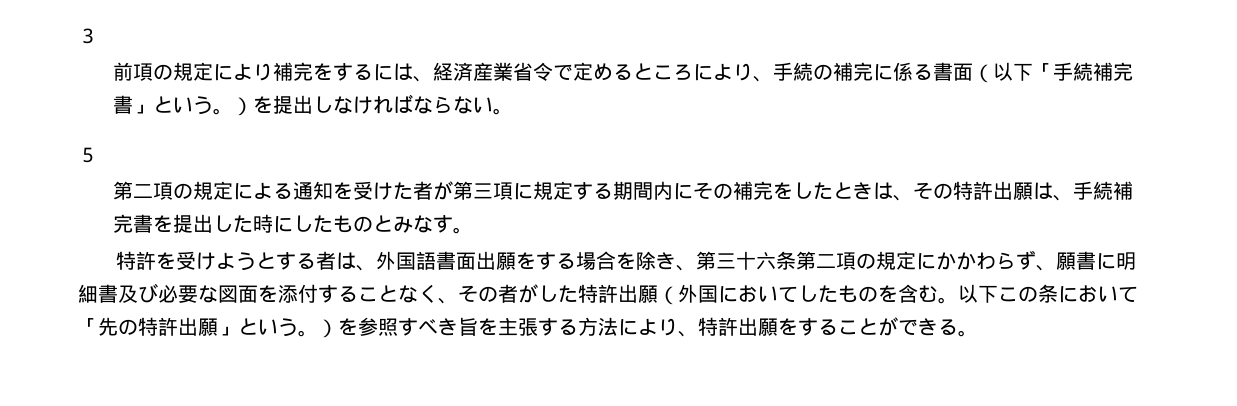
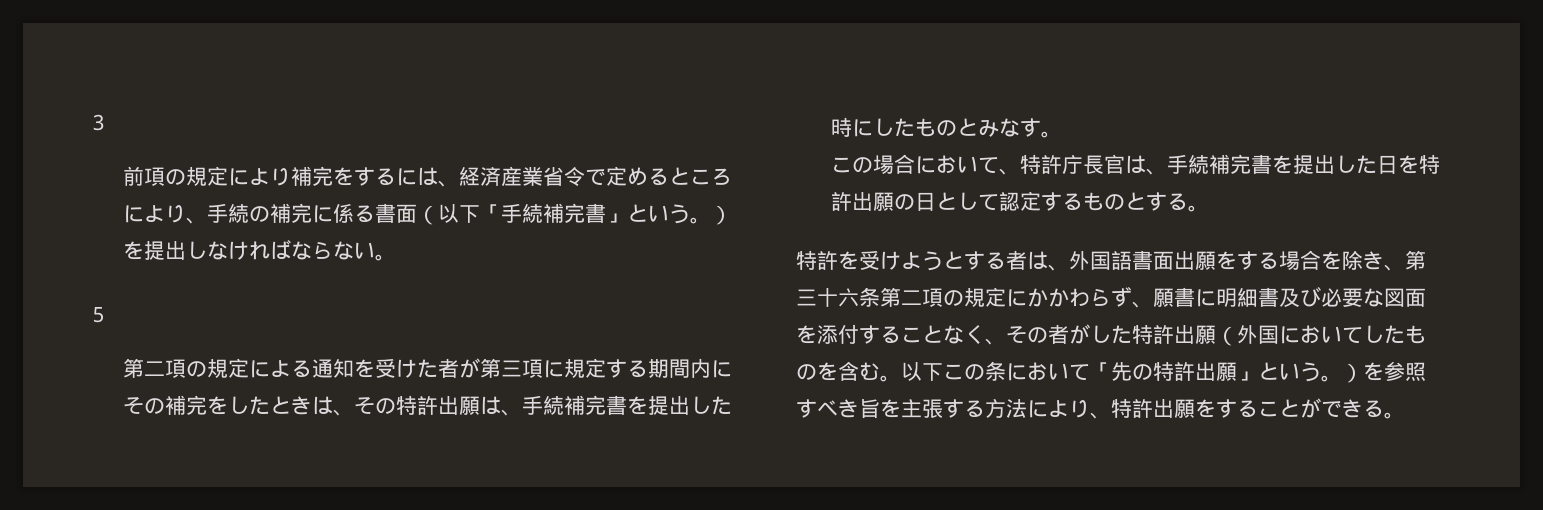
+ この場合において、特許庁長官は、手続補完書を提出した日を特許出願の日として認定するものとする。

